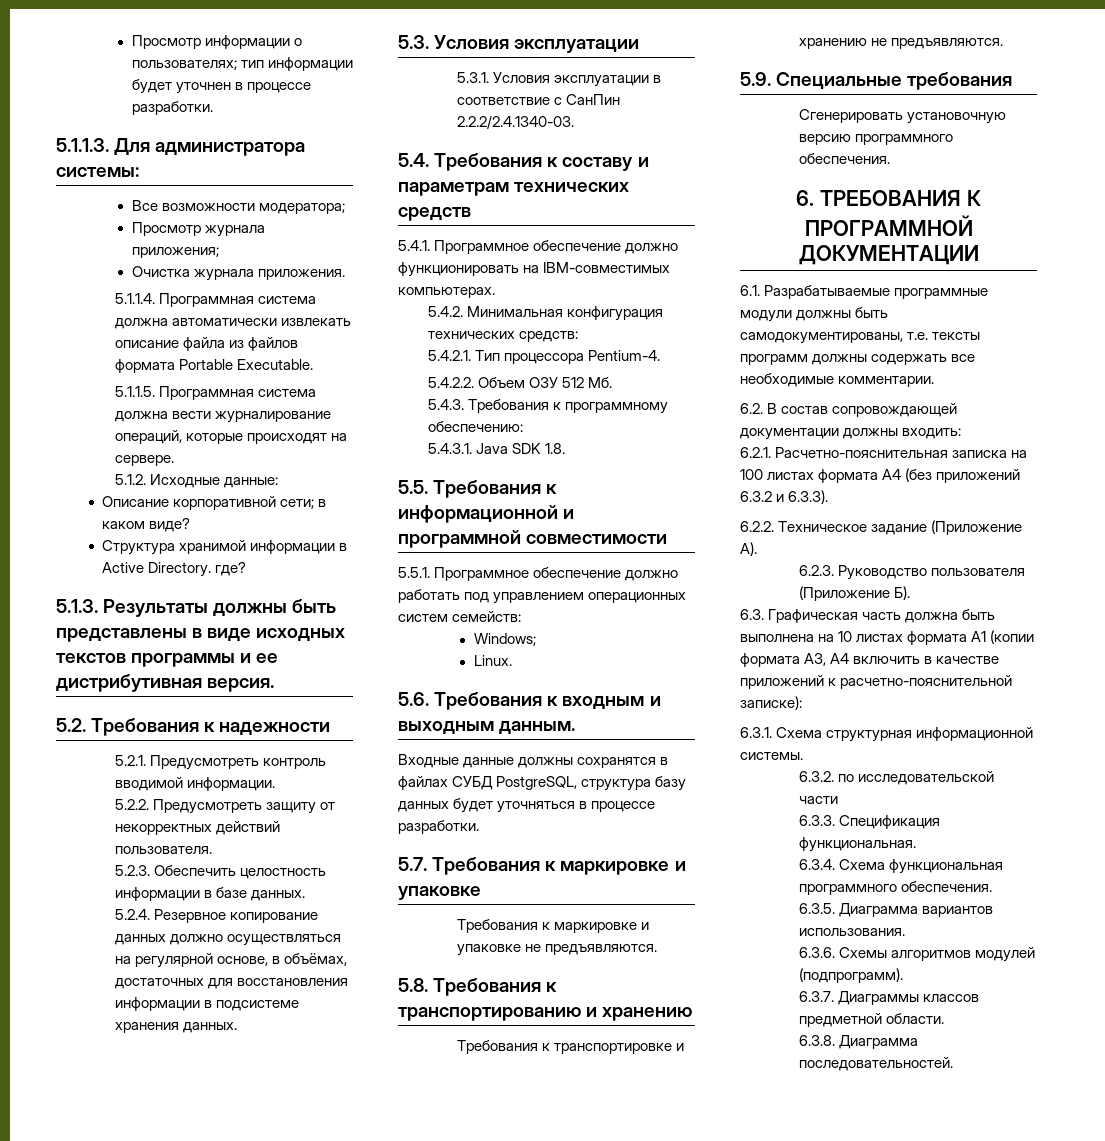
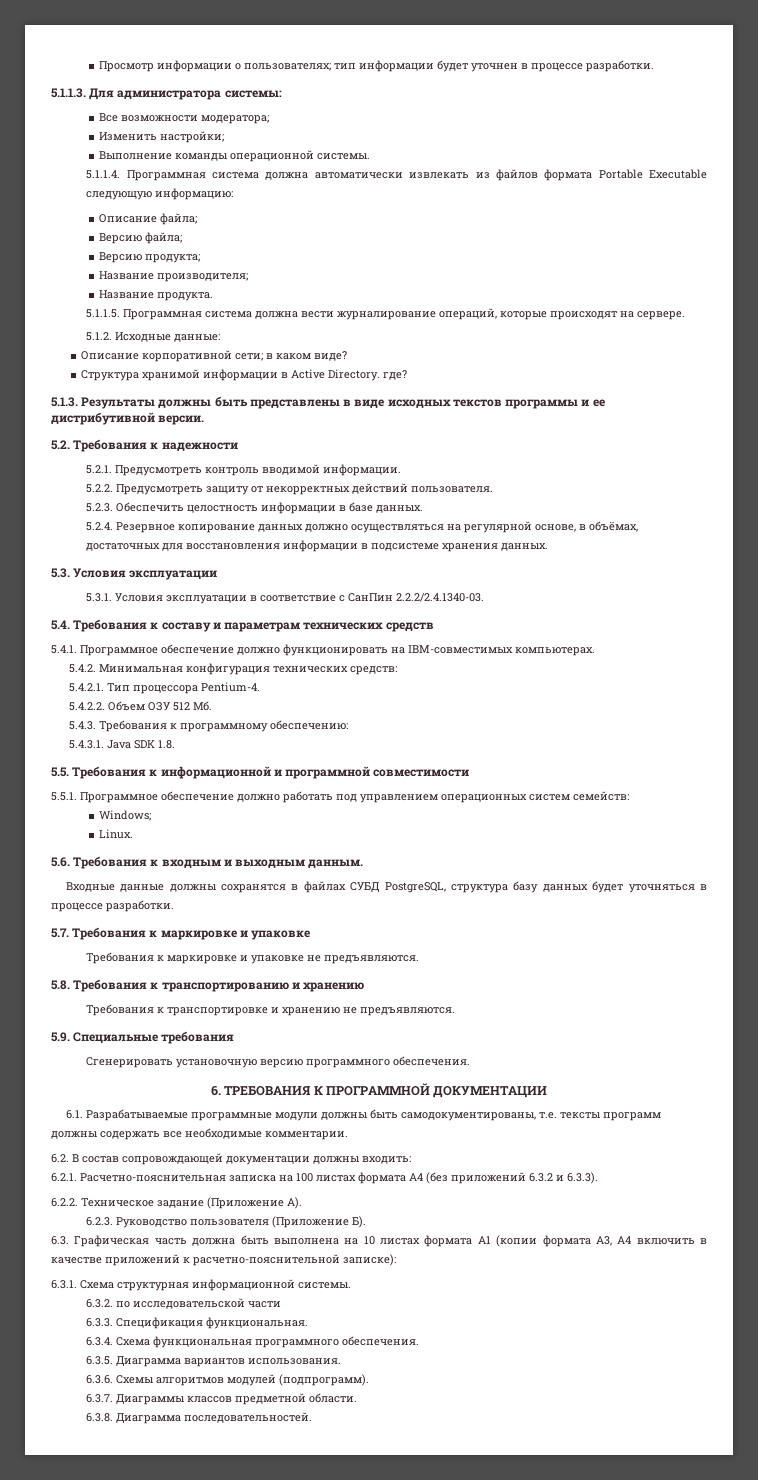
- Просмотр журнала приложения;
- Очистка журнала приложения.
+ Изменить настройки;
+ Выполнение команды операционной системы.
- 5.1.1.4. Программная система должна автоматически извлекать описание файла из файлов формата Portable Executable.
+ 5.1.1.4. Программная система должна автоматически извлекать из файлов формата Portable Executable следующую информацию:
+ Описание файла;
+ Версию файла;
+ Версию продукта;
+ Название производителя;
+ Название продукта.
- 5.1.3. Результаты должны быть представлены в виде исходных текстов программы и ее дистрибутивная версия.
+ 5.1.3. Результаты должны быть представлены в виде исходных текстов программы и ее дистрибутивной версии.

